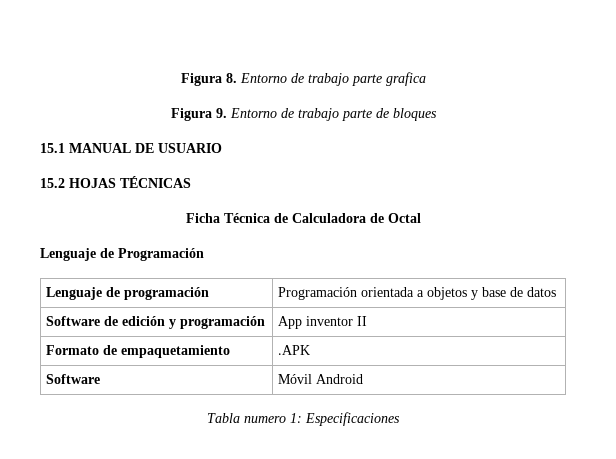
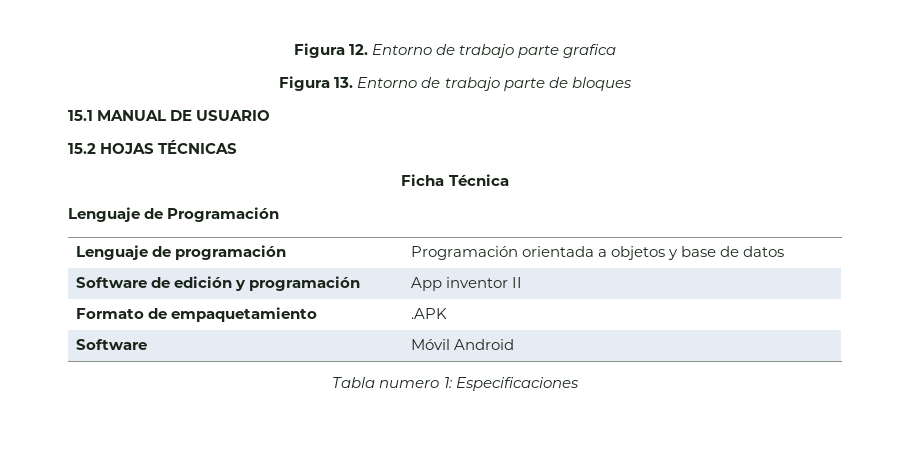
- Figura 8. Entorno de trabajo parte grafica
+ Figura 12. Entorno de trabajo parte grafica
- Figura 9. Entorno de trabajo parte de bloques
+ Figura 13. Entorno de trabajo parte de bloques
- Ficha Técnica de Calculadora de Octal
+ Ficha Técnica

